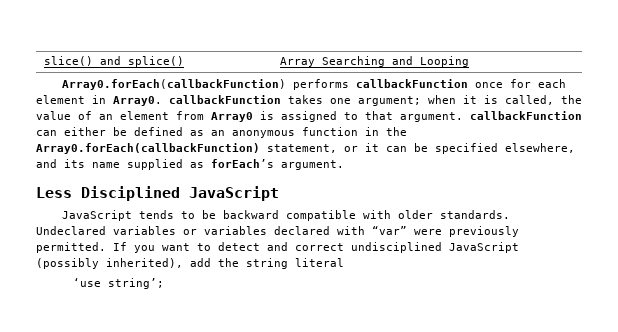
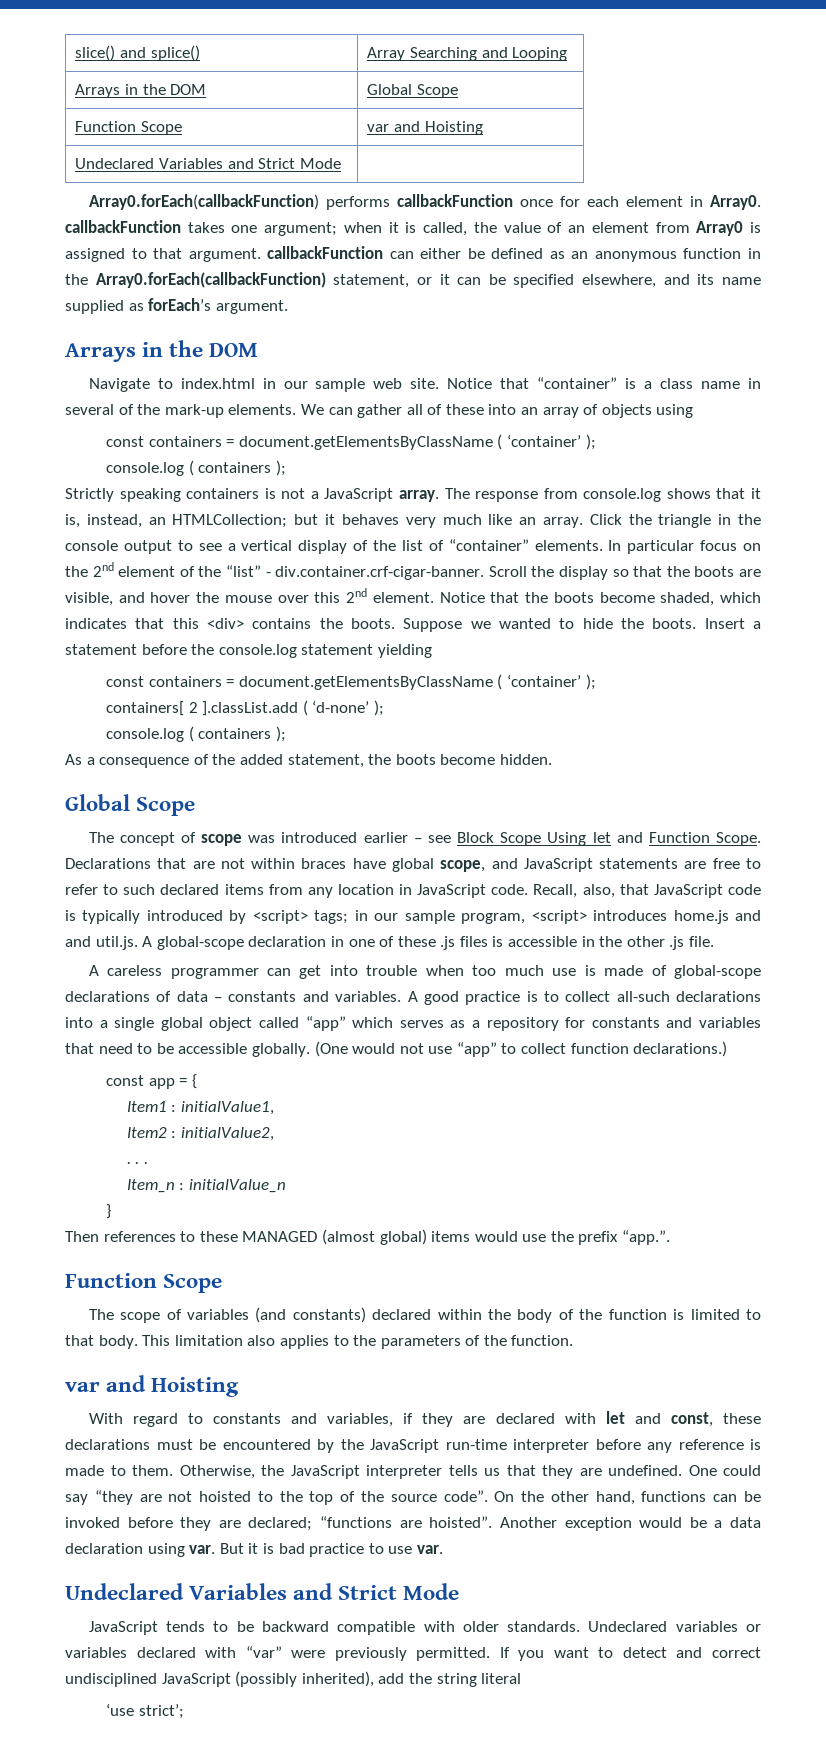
+ Arrays in the DOM | Global Scope
+ Function Scope | var and Hoisting
+ Undeclared Variables and Strict Mode |
  Array0.forEach(callbackFunction) performs callbackFunction once for each element in Array0. callbackFunction takes one argument; when it is called, the value of an element from Array0 is assigned to that argument. callbackFunction can either be defined as an anonymous function in the Array0.forEach(callbackFunction) statement, or it can be specified elsewhere, and its name supplied as forEach’s argument.
- Less Disciplined JavaScript
+ Arrays in the DOM
+ Navigate to index.html in our sample web site. Notice that “container” is a class name in several of the mark-up elements. We can gather all of these into an array of objects using
+ const containers = document.getElementsByClassName ( ‘container’ );
+ console.log ( containers );
+ Strictly speaking containers is not a JavaScript array. The response from console.log shows that it is, instead, an HTMLCollection; but it behaves very much like an array. Click the triangle in the console output to see a vertical display of the list of “container” elements. In particular focus on the 2nd element of the “list” - div.container.crf-cigar-banner. Scroll the display so that the boots are visible, and hover the mouse over this 2nd element. Notice that the boots become shaded, which indicates that this <div> contains the boots. Suppose we wanted to hide the boots. Insert a statement before the console.log statement yielding
+ const containers = document.getElementsByClassName ( ‘container’ );
+ containers[ 2 ].classList.add ( ‘d-none’ );
+ console.log ( containers );
+ As a consequence of the added statement, the boots become hidden.
+ Global Scope
+ The concept of scope was introduced earlier – see Block Scope Using let and Function Scope. Declarations that are not within braces have global scope, and JavaScript statements are free to refer to such declared items from any location in JavaScript code. Recall, also, that JavaScript code is typically introduced by <script> tags; in our sample program, <script> introduces home.js and and util.js. A global-scope declaration in one of these .js files is accessible in the other .js file.
+ A careless programmer can get into trouble when too much use is made of global-scope declarations of data – constants and variables. A good practice is to collect all-such declarations into a single global object called “app” which serves as a repository for constants and variables that need to be accessible globally. (One would not use “app” to collect function declarations.)
+ const app = {
+ Item1 : initialValue1,
+ Item2 : initialValue2,
+ . . .
+ Item_n : initialValue_n
+ }
+ Then references to these MANAGED (almost global) items would use the prefix “app.”.
+ Function Scope
+ The scope of variables (and constants) declared within the body of the function is limited to that body. This limitation also applies to the parameters of the function.
+ var and Hoisting
+ With regard to constants and variables, if they are declared with let and const, these declarations must be encountered by the JavaScript run-time interpreter before any reference is made to them. Otherwise, the JavaScript interpreter tells us that they are undefined. One could say “they are not hoisted to the top of the source code”. On the other hand, functions can be invoked before they are declared; “functions are hoisted”. Another exception would be a data declaration using var. But it is bad practice to use var.
+ Undeclared Variables and Strict Mode
- ‘use string’;
+ ‘use strict’;

